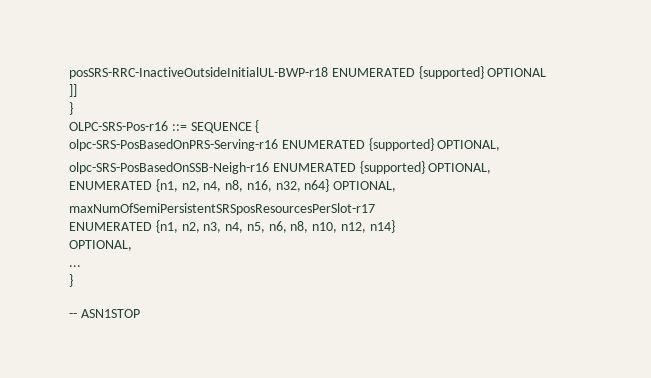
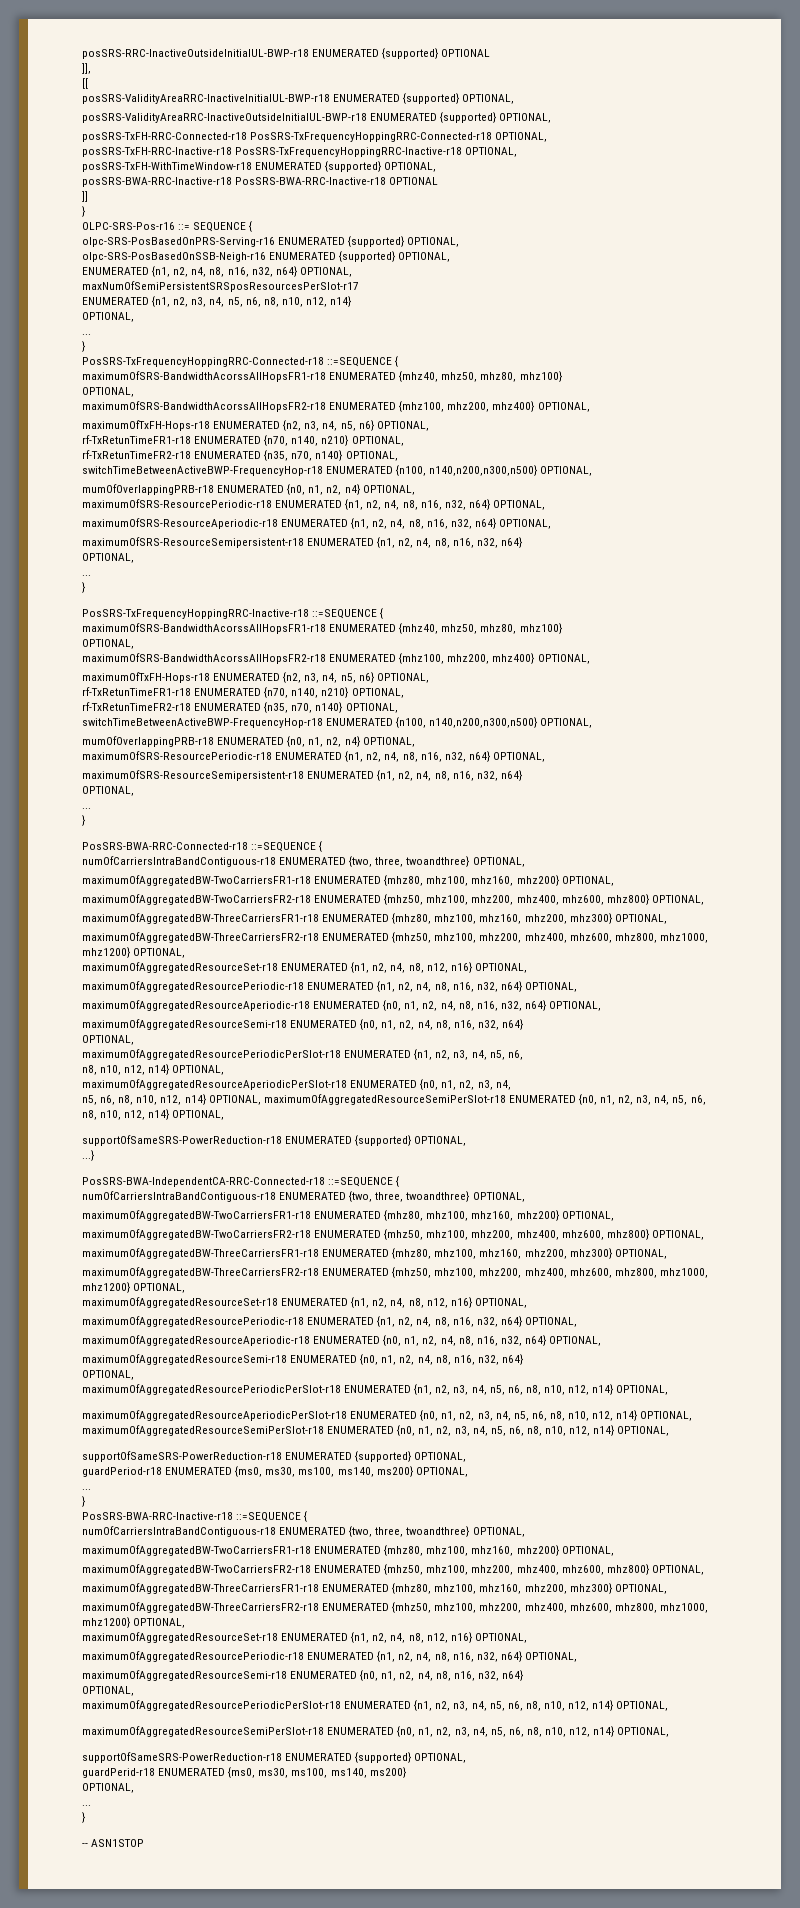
+ ]],
+ [[
+ posSRS-ValidityAreaRRC-InactiveInitialUL-BWP-r18 ENUMERATED {supported} OPTIONAL,
+ posSRS-ValidityAreaRRC-InactiveOutsideInitialUL-BWP-r18 ENUMERATED {supported} OPTIONAL,
+ posSRS-TxFH-RRC-Connected-r18 PosSRS-TxFrequencyHoppingRRC-Connected-r18 OPTIONAL,
+ posSRS-TxFH-RRC-Inactive-r18 PosSRS-TxFrequencyHoppingRRC-Inactive-r18 OPTIONAL,
+ posSRS-TxFH-WithTimeWindow-r18 ENUMERATED {supported} OPTIONAL,
+ posSRS-BWA-RRC-Inactive-r18 PosSRS-BWA-RRC-Inactive-r18 OPTIONAL
+ PosSRS-TxFrequencyHoppingRRC-Connected-r18 ::=SEQUENCE {
+ maximumOfSRS-BandwidthAcorssAllHopsFR1-r18 ENUMERATED {mhz40, mhz50, mhz80, mhz100}
+ OPTIONAL,
+ maximumOfSRS-BandwidthAcorssAllHopsFR2-r18 ENUMERATED {mhz100, mhz200, mhz400} OPTIONAL,
+ maximumOfTxFH-Hops-r18 ENUMERATED {n2, n3, n4, n5, n6} OPTIONAL,
+ rf-TxRetunTimeFR1-r18 ENUMERATED {n70, n140, n210} OPTIONAL,
+ rf-TxRetunTimeFR2-r18 ENUMERATED {n35, n70, n140} OPTIONAL,
+ switchTimeBetweenActiveBWP-FrequencyHop-r18 ENUMERATED {n100, n140,n200,n300,n500} OPTIONAL,
+ mumOfOverlappingPRB-r18 ENUMERATED {n0, n1, n2, n4} OPTIONAL,
+ maximumOfSRS-ResourcePeriodic-r18 ENUMERATED {n1, n2, n4, n8, n16, n32, n64} OPTIONAL,
+ maximumOfSRS-ResourceAperiodic-r18 ENUMERATED {n1, n2, n4, n8, n16, n32, n64} OPTIONAL,
+ maximumOfSRS-ResourceSemipersistent-r18 ENUMERATED {n1, n2, n4, n8, n16, n32, n64}
+ OPTIONAL,
+ ...
+ }
+ PosSRS-TxFrequencyHoppingRRC-Inactive-r18 ::=SEQUENCE {
+ maximumOfSRS-BandwidthAcorssAllHopsFR1-r18 ENUMERATED {mhz40, mhz50, mhz80, mhz100}
+ OPTIONAL,
+ maximumOfSRS-BandwidthAcorssAllHopsFR2-r18 ENUMERATED {mhz100, mhz200, mhz400} OPTIONAL,
+ maximumOfTxFH-Hops-r18 ENUMERATED {n2, n3, n4, n5, n6} OPTIONAL,
+ rf-TxRetunTimeFR1-r18 ENUMERATED {n70, n140, n210} OPTIONAL,
+ rf-TxRetunTimeFR2-r18 ENUMERATED {n35, n70, n140} OPTIONAL,
+ switchTimeBetweenActiveBWP-FrequencyHop-r18 ENUMERATED {n100, n140,n200,n300,n500} OPTIONAL,
+ mumOfOverlappingPRB-r18 ENUMERATED {n0, n1, n2, n4} OPTIONAL,
+ maximumOfSRS-ResourcePeriodic-r18 ENUMERATED {n1, n2, n4, n8, n16, n32, n64} OPTIONAL,
+ maximumOfSRS-ResourceSemipersistent-r18 ENUMERATED {n1, n2, n4, n8, n16, n32, n64}
+ OPTIONAL,
+ ...
+ }
+ PosSRS-BWA-RRC-Connected-r18 ::=SEQUENCE {
+ numOfCarriersIntraBandContiguous-r18 ENUMERATED {two, three, twoandthree} OPTIONAL,
+ maximumOfAggregatedBW-TwoCarriersFR1-r18 ENUMERATED {mhz80, mhz100, mhz160, mhz200} OPTIONAL,
+ maximumOfAggregatedBW-TwoCarriersFR2-r18 ENUMERATED {mhz50, mhz100, mhz200, mhz400, mhz600, mhz800} OPTIONAL,
+ maximumOfAggregatedBW-ThreeCarriersFR1-r18 ENUMERATED {mhz80, mhz100, mhz160, mhz200, mhz300} OPTIONAL,
+ maximumOfAggregatedBW-ThreeCarriersFR2-r18 ENUMERATED {mhz50, mhz100, mhz200, mhz400, mhz600, mhz800, mhz1000, mhz1200} OPTIONAL,
+ maximumOfAggregatedResourceSet-r18 ENUMERATED {n1, n2, n4, n8, n12, n16} OPTIONAL,
+ maximumOfAggregatedResourcePeriodic-r18 ENUMERATED {n1, n2, n4, n8, n16, n32, n64} OPTIONAL,
+ maximumOfAggregatedResourceAperiodic-r18 ENUMERATED {n0, n1, n2, n4, n8, n16, n32, n64} OPTIONAL,
+ maximumOfAggregatedResourceSemi-r18 ENUMERATED {n0, n1, n2, n4, n8, n16, n32, n64}
+ OPTIONAL,
+ maximumOfAggregatedResourcePeriodicPerSlot-r18 ENUMERATED {n1, n2, n3, n4, n5, n6,
+ n8, n10, n12, n14} OPTIONAL,
+ maximumOfAggregatedResourceAperiodicPerSlot-r18 ENUMERATED {n0, n1, n2, n3, n4,
+ n5, n6, n8, n10, n12, n14} OPTIONAL, maximumOfAggregatedResourceSemiPerSlot-r18 ENUMERATED {n0, n1, n2, n3, n4, n5, n6, n8, n10, n12, n14} OPTIONAL,
+ supportOfSameSRS-PowerReduction-r18 ENUMERATED {supported} OPTIONAL,
+ ...}
+ PosSRS-BWA-IndependentCA-RRC-Connected-r18 ::=SEQUENCE {
+ numOfCarriersIntraBandContiguous-r18 ENUMERATED {two, three, twoandthree} OPTIONAL,
+ maximumOfAggregatedBW-TwoCarriersFR1-r18 ENUMERATED {mhz80, mhz100, mhz160, mhz200} OPTIONAL,
+ maximumOfAggregatedBW-TwoCarriersFR2-r18 ENUMERATED {mhz50, mhz100, mhz200, mhz400, mhz600, mhz800} OPTIONAL,
+ maximumOfAggregatedBW-ThreeCarriersFR1-r18 ENUMERATED {mhz80, mhz100, mhz160, mhz200, mhz300} OPTIONAL,
+ maximumOfAggregatedBW-ThreeCarriersFR2-r18 ENUMERATED {mhz50, mhz100, mhz200, mhz400, mhz600, mhz800, mhz1000, mhz1200} OPTIONAL,
+ maximumOfAggregatedResourceSet-r18 ENUMERATED {n1, n2, n4, n8, n12, n16} OPTIONAL,
+ maximumOfAggregatedResourcePeriodic-r18 ENUMERATED {n1, n2, n4, n8, n16, n32, n64} OPTIONAL,
+ maximumOfAggregatedResourceAperiodic-r18 ENUMERATED {n0, n1, n2, n4, n8, n16, n32, n64} OPTIONAL,
+ maximumOfAggregatedResourceSemi-r18 ENUMERATED {n0, n1, n2, n4, n8, n16, n32, n64}
+ OPTIONAL,
+ maximumOfAggregatedResourcePeriodicPerSlot-r18 ENUMERATED {n1, n2, n3, n4, n5, n6, n8, n10, n12, n14} OPTIONAL,
+ maximumOfAggregatedResourceAperiodicPerSlot-r18 ENUMERATED {n0, n1, n2, n3, n4, n5, n6, n8, n10, n12, n14} OPTIONAL, maximumOfAggregatedResourceSemiPerSlot-r18 ENUMERATED {n0, n1, n2, n3, n4, n5, n6, n8, n10, n12, n14} OPTIONAL,
+ supportOfSameSRS-PowerReduction-r18 ENUMERATED {supported} OPTIONAL,
+ guardPeriod-r18 ENUMERATED {ms0, ms30, ms100, ms140, ms200} OPTIONAL,
+ ...
+ }
+ PosSRS-BWA-RRC-Inactive-r18 ::=SEQUENCE {
+ numOfCarriersIntraBandContiguous-r18 ENUMERATED {two, three, twoandthree} OPTIONAL,
+ maximumOfAggregatedBW-TwoCarriersFR1-r18 ENUMERATED {mhz80, mhz100, mhz160, mhz200} OPTIONAL,
+ maximumOfAggregatedBW-TwoCarriersFR2-r18 ENUMERATED {mhz50, mhz100, mhz200, mhz400, mhz600, mhz800} OPTIONAL,
+ maximumOfAggregatedBW-ThreeCarriersFR1-r18 ENUMERATED {mhz80, mhz100, mhz160, mhz200, mhz300} OPTIONAL,
+ maximumOfAggregatedBW-ThreeCarriersFR2-r18 ENUMERATED {mhz50, mhz100, mhz200, mhz400, mhz600, mhz800, mhz1000, mhz1200} OPTIONAL,
+ maximumOfAggregatedResourceSet-r18 ENUMERATED {n1, n2, n4, n8, n12, n16} OPTIONAL,
+ maximumOfAggregatedResourcePeriodic-r18 ENUMERATED {n1, n2, n4, n8, n16, n32, n64} OPTIONAL,
+ maximumOfAggregatedResourceSemi-r18 ENUMERATED {n0, n1, n2, n4, n8, n16, n32, n64}
+ OPTIONAL,
+ maximumOfAggregatedResourcePeriodicPerSlot-r18 ENUMERATED {n1, n2, n3, n4, n5, n6, n8, n10, n12, n14} OPTIONAL,
+ maximumOfAggregatedResourceSemiPerSlot-r18 ENUMERATED {n0, n1, n2, n3, n4, n5, n6, n8, n10, n12, n14} OPTIONAL,
+ supportOfSameSRS-PowerReduction-r18 ENUMERATED {supported} OPTIONAL,
+ guardPerid-r18 ENUMERATED {ms0, ms30, ms100, ms140, ms200}
+ OPTIONAL,
+ ...
+ }

